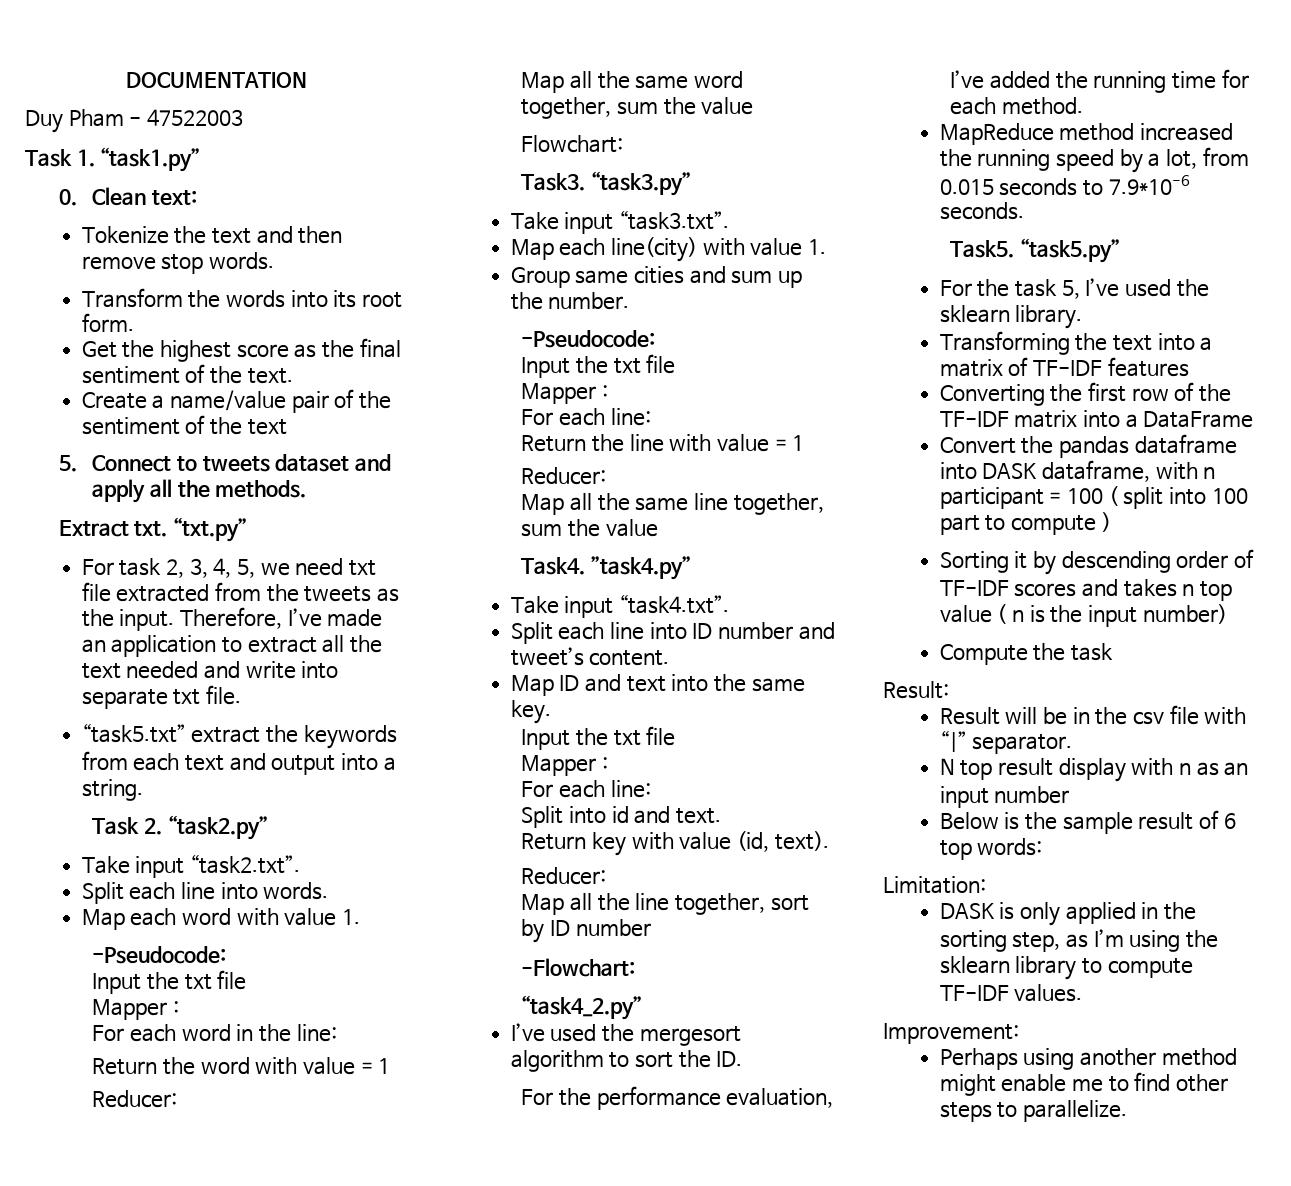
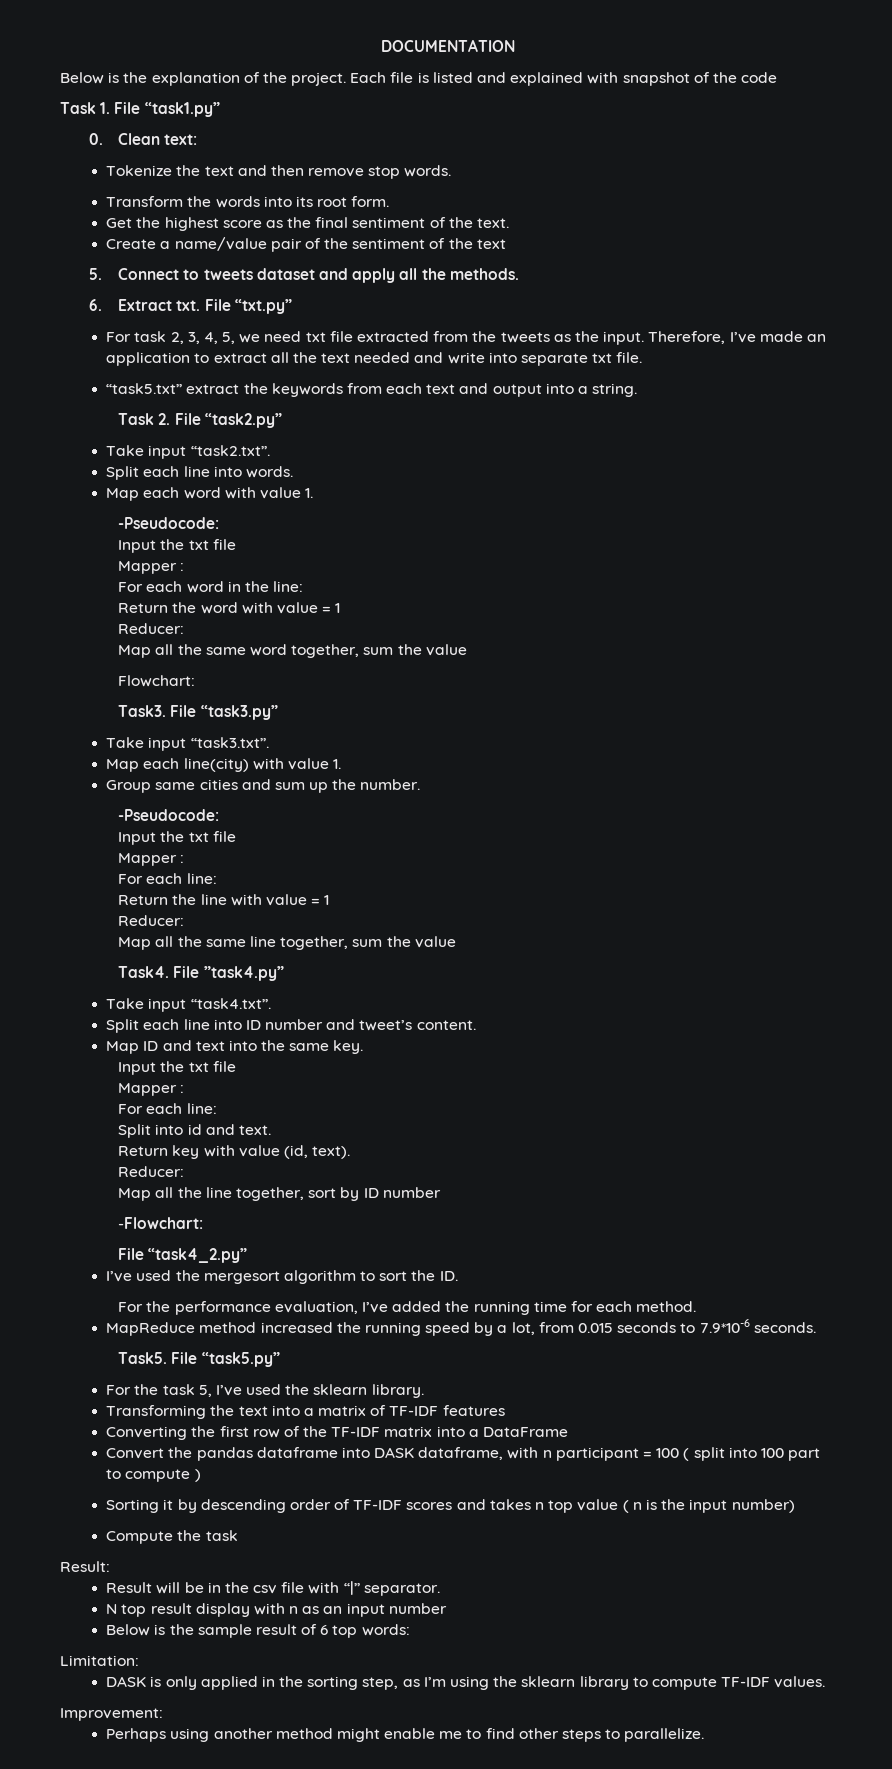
- Duy Pham - 47522003
+ Below is the explanation of the project. Each file is listed and explained with snapshot of the code
- Task 1. “task1.py”
+ Task 1. File “task1.py”
- Extract txt.
+ 6. Extract txt.
- “txt.py”
+ File “txt.py”
- Task 2. “task2.py”
+ Task 2. File “task2.py”
- “task3.py”
+ File “task3.py”
- Task4. ”task4.py”
+ Task4. File ”task4.py”
- “task4_2.py”
+ File “task4_2.py”
- “task5.py”
+ File “task5.py”

